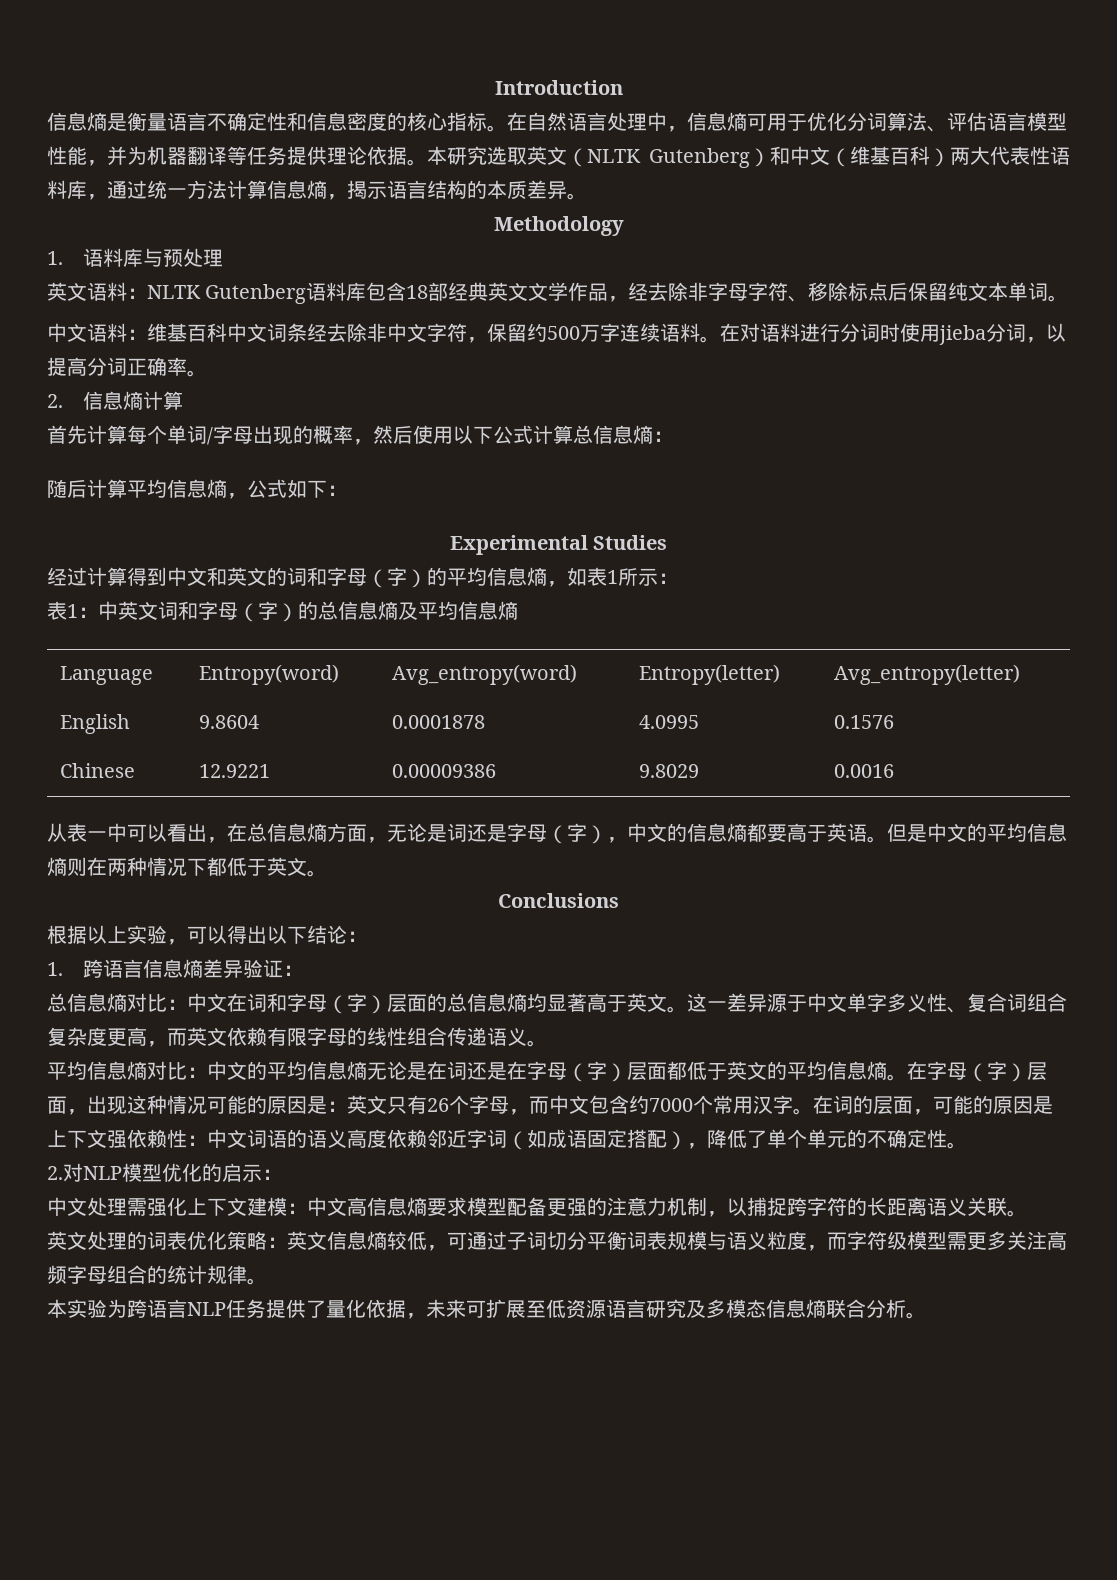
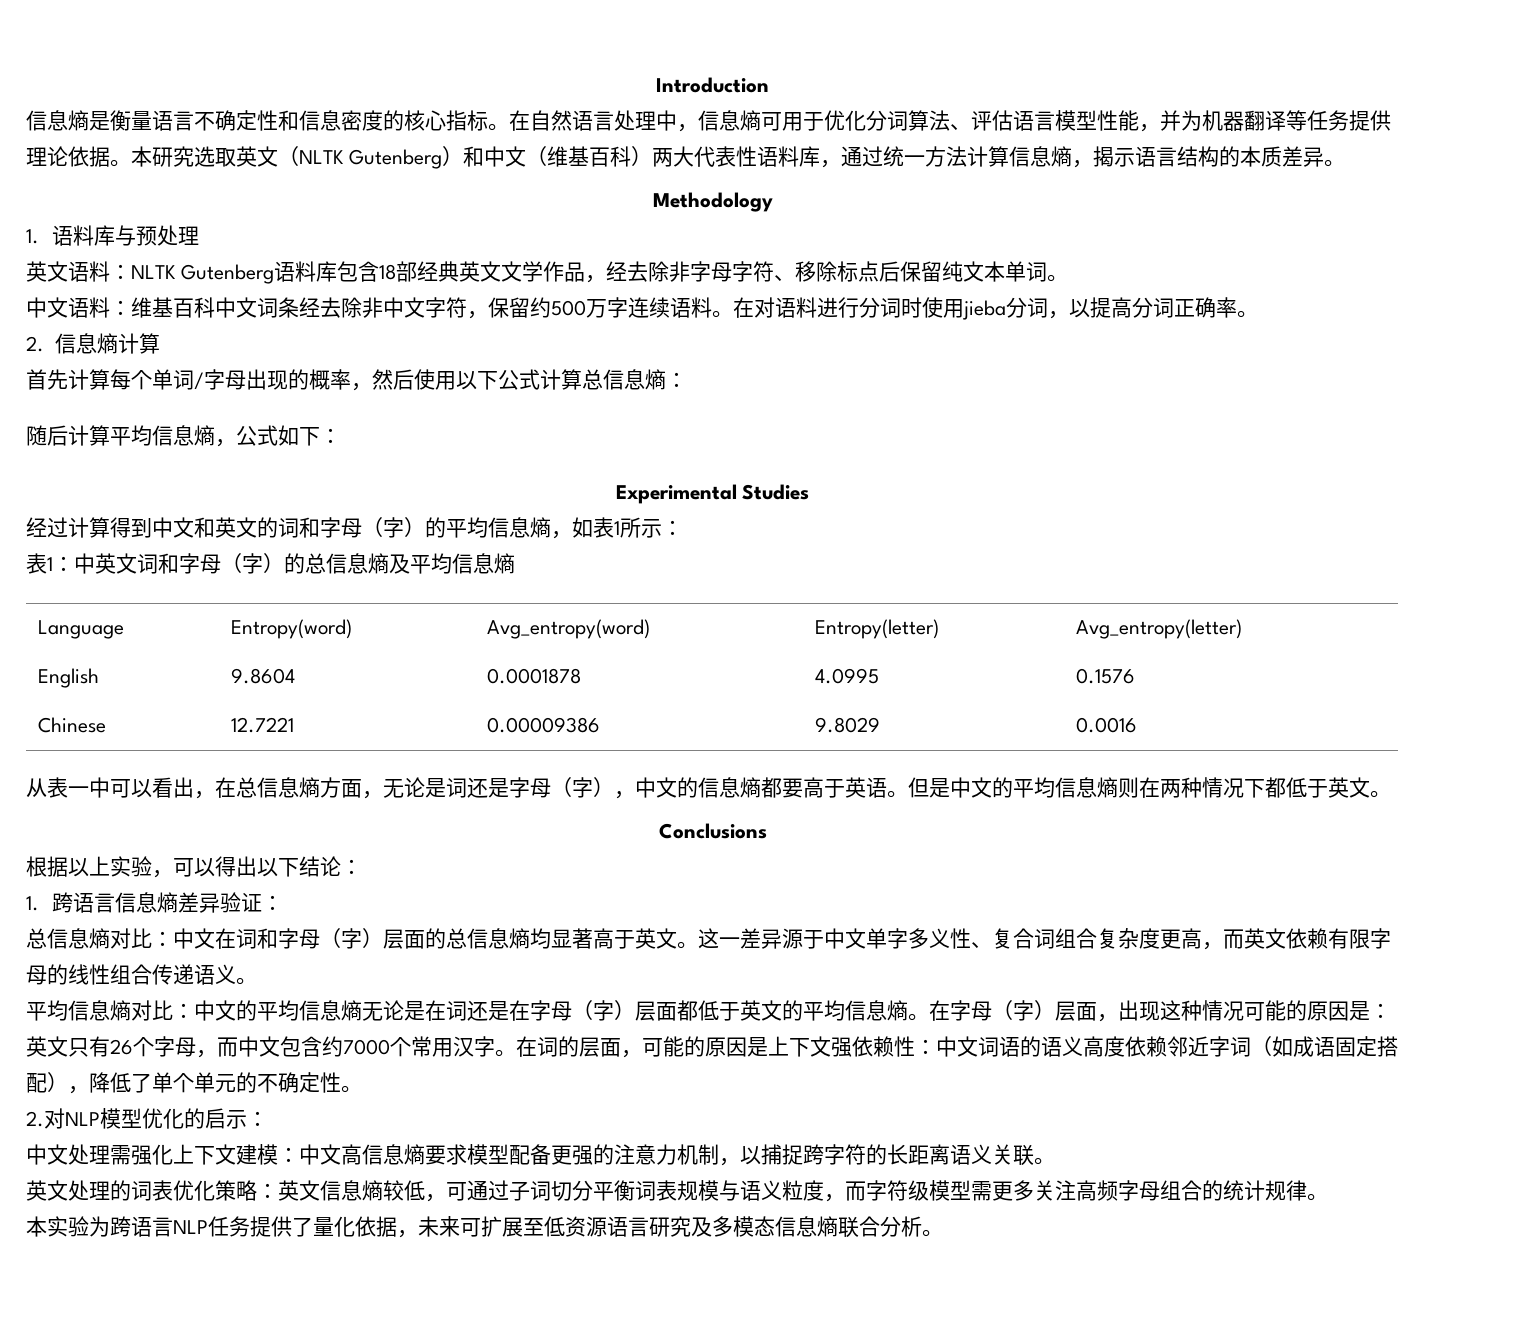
- Chinese | 12.9221 | 0.00009386 | 9.8029 | 0.0016
+ Chinese | 12.7221 | 0.00009386 | 9.8029 | 0.0016

